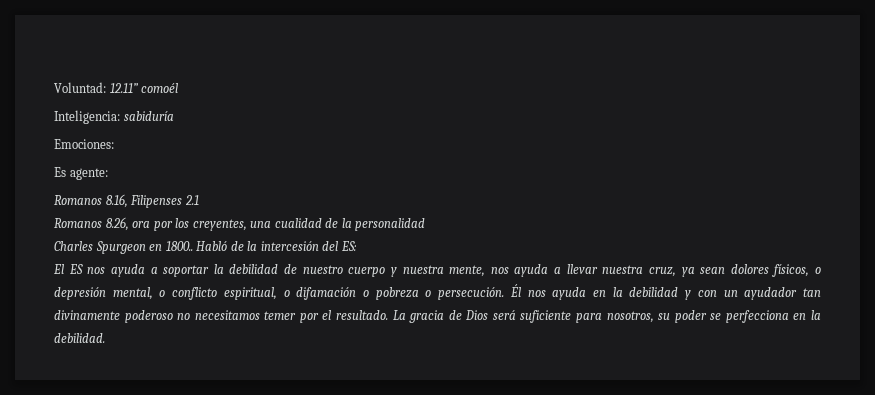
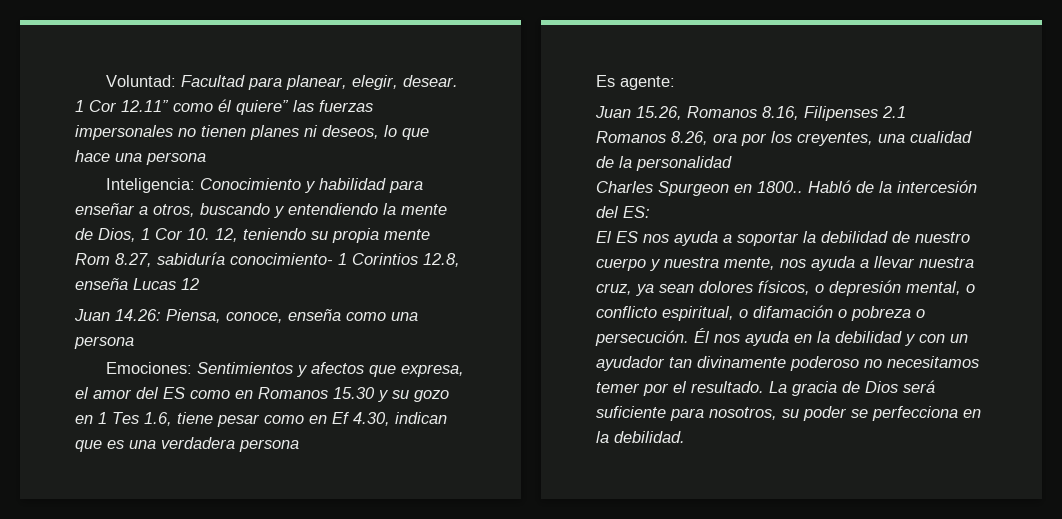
- Voluntad: 12.11” comoél
- Inteligencia: sabiduría
- Emociones:
+ Voluntad: Facultad para planear, elegir, desear. 1 Cor 12.11” como él quiere” las fuerzas impersonales no tienen planes ni deseos, lo que hace una persona
+ Inteligencia: Conocimiento y habilidad para enseñar a otros, buscando y entendiendo la mente de Dios, 1 Cor 10. 12, teniendo su propia mente Rom 8.27, sabiduría conocimiento- 1 Corintios 12.8, enseña Lucas 12
+ Juan 14.26: Piensa, conoce, enseña como una persona
+ Emociones: Sentimientos y afectos que expresa, el amor del ES como en Romanos 15.30 y su gozo en 1 Tes 1.6, tiene pesar como en Ef 4.30, indican que es una verdadera persona
- Romanos 8.16, Filipenses 2.1
+ Juan 15.26, Romanos 8.16, Filipenses 2.1

